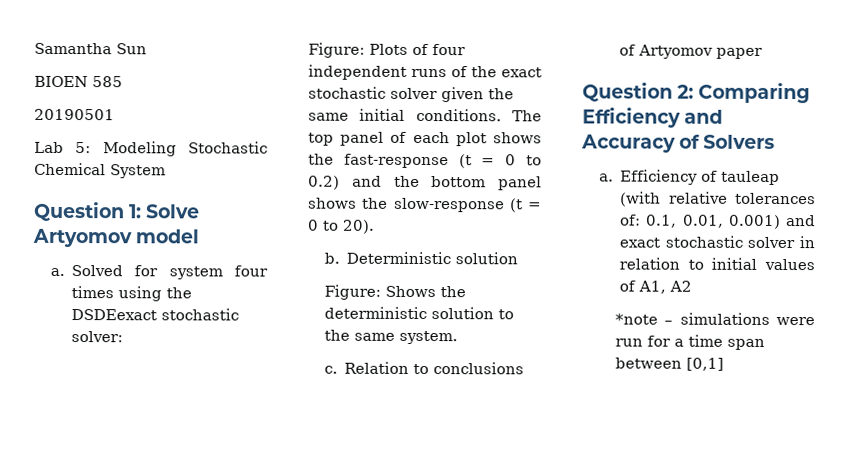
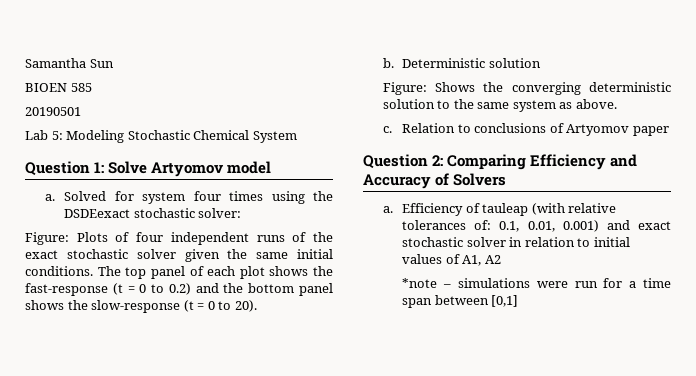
- Figure: Shows the deterministic solution to the same system.
+ Figure: Shows the converging deterministic solution to the same system as above.

